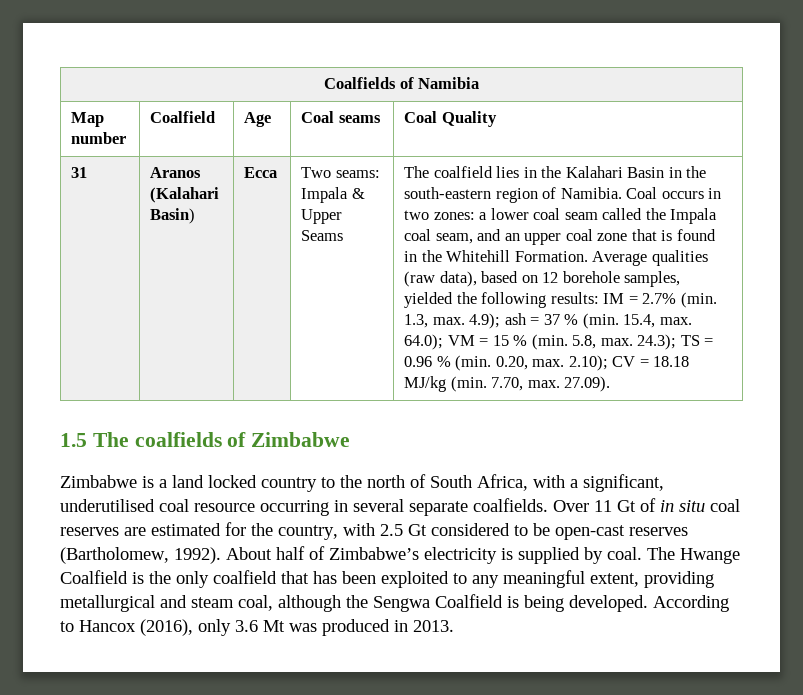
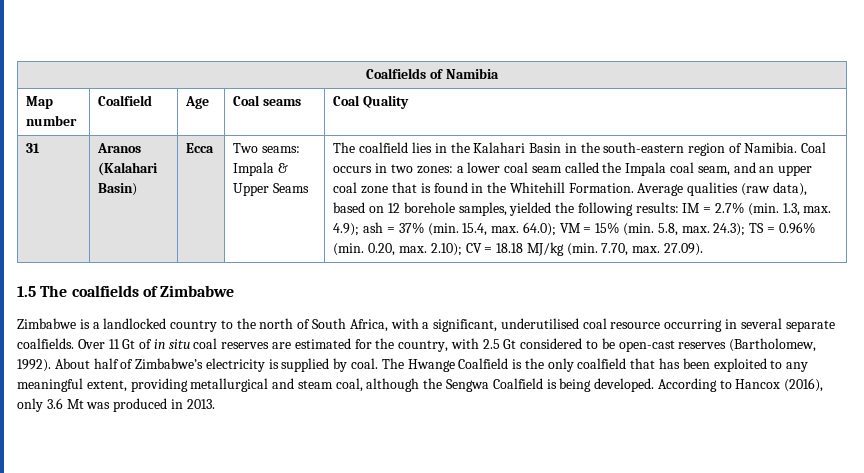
- Average qualities (raw data), based on 12 borehole samples, yielded the following results: IM = 2.7% (min. 1.3, max. 4.9); ash = 37 % (min. 15.4, max. 64.0); VM = 15 % (min. 5.8, max. 24.3); TS = 0.96 % (min. 0.20, max. 2.10); CV = 18.18 MJ/kg (min. 7.70, max. 27.09).
+ Average qualities (raw data), based on 12 borehole samples, yielded the following results: IM = 2.7% (min. 1.3, max. 4.9); ash = 37% (min. 15.4, max. 64.0); VM = 15% (min. 5.8, max. 24.3); TS = 0.96% (min. 0.20, max. 2.10); CV = 18.18 MJ/kg (min. 7.70, max. 27.09).
- Zimbabwe is a land locked country to the north of South Africa, with a significant, underutilised coal resource occurring in several separate coalfields.
+ Zimbabwe is a landlocked country to the north of South Africa, with a significant, underutilised coal resource occurring in several separate coalfields.

